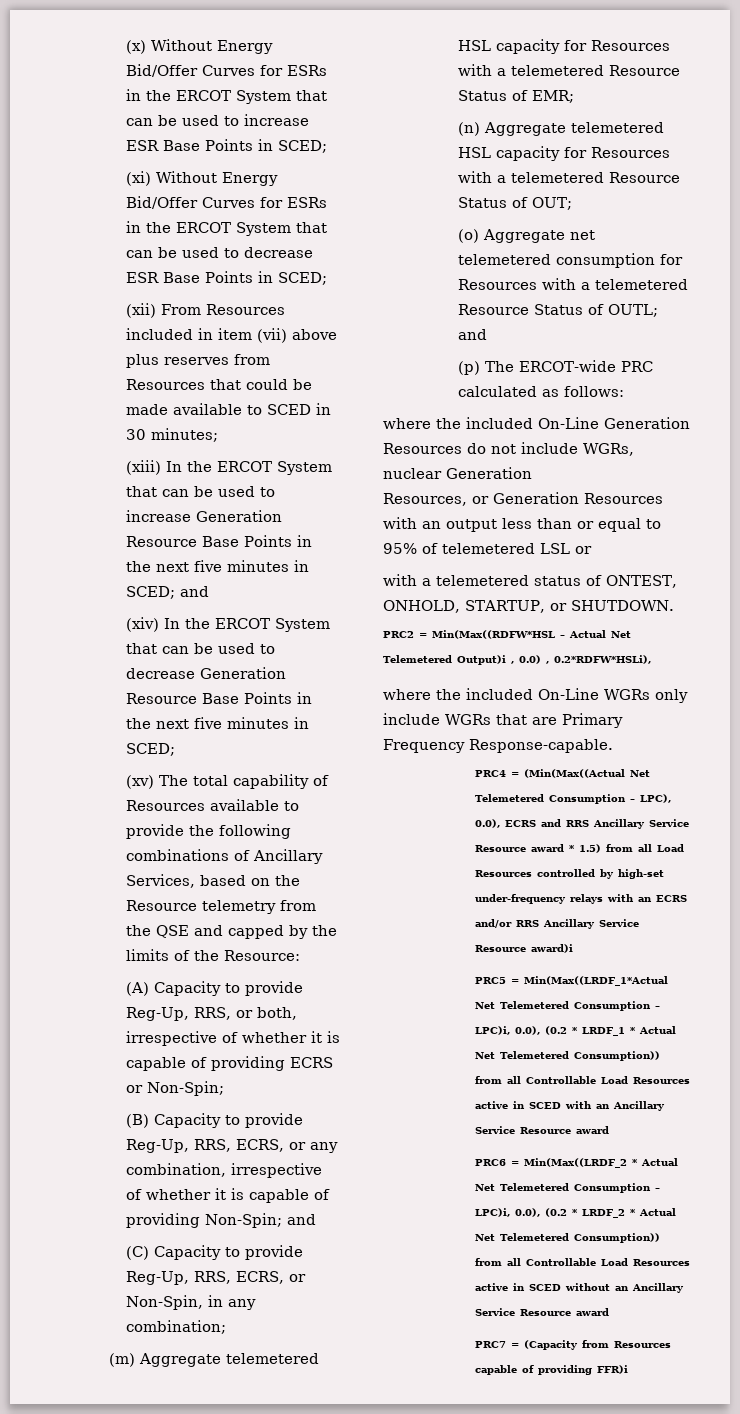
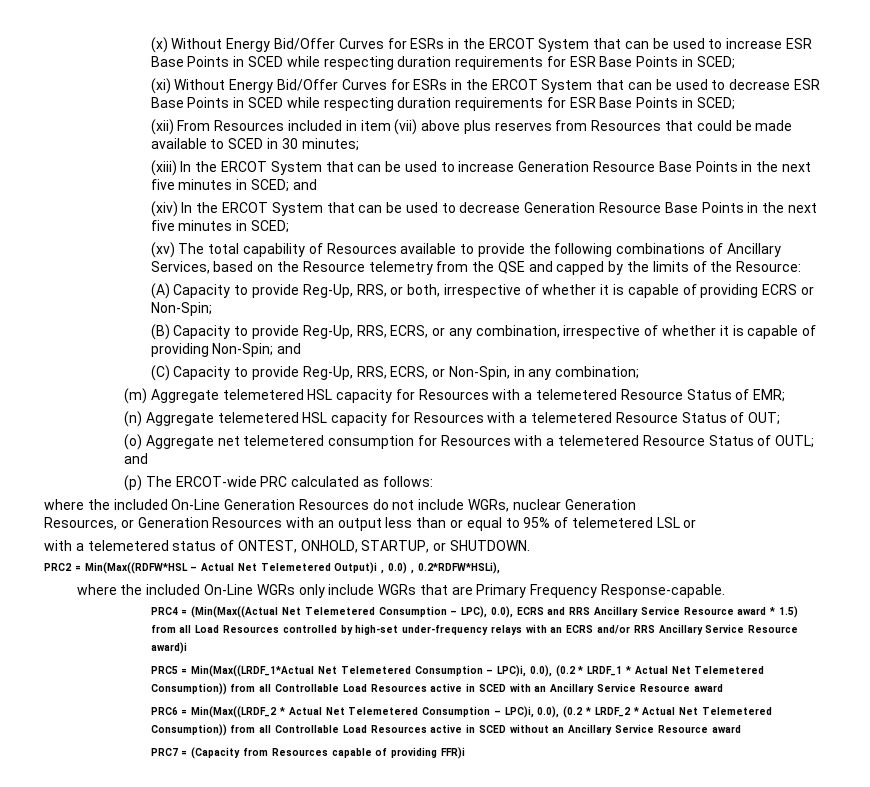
- (x) Without Energy Bid/Offer Curves for ESRs in the ERCOT System that can be used to increase ESR Base Points in SCED;
+ (x) Without Energy Bid/Offer Curves for ESRs in the ERCOT System that can be used to increase ESR Base Points in SCED while respecting duration requirements for ESR Base Points in SCED;
- (xi) Without Energy Bid/Offer Curves for ESRs in the ERCOT System that can be used to decrease ESR Base Points in SCED;
+ (xi) Without Energy Bid/Offer Curves for ESRs in the ERCOT System that can be used to decrease ESR Base Points in SCED while respecting duration requirements for ESR Base Points in SCED;

